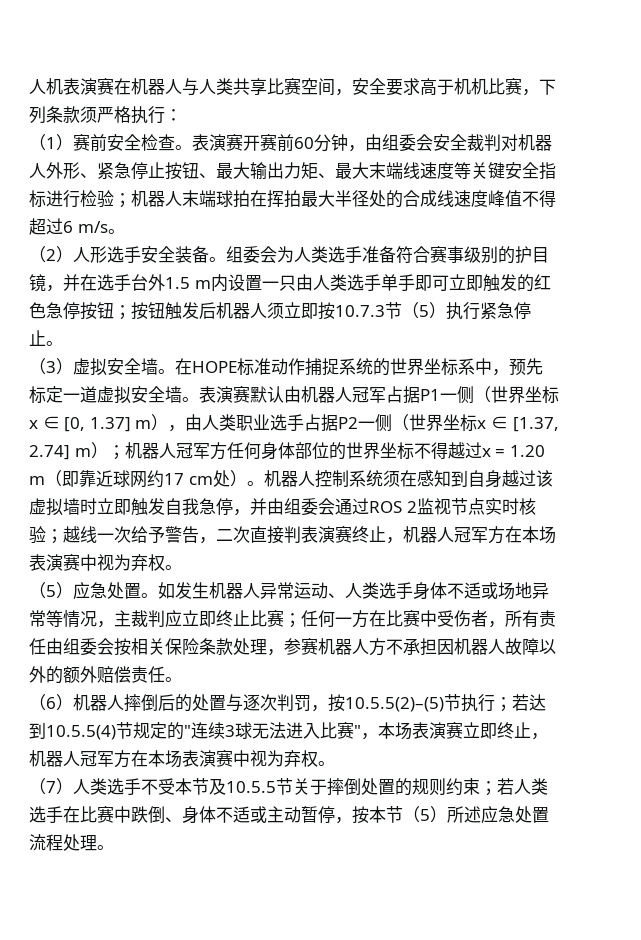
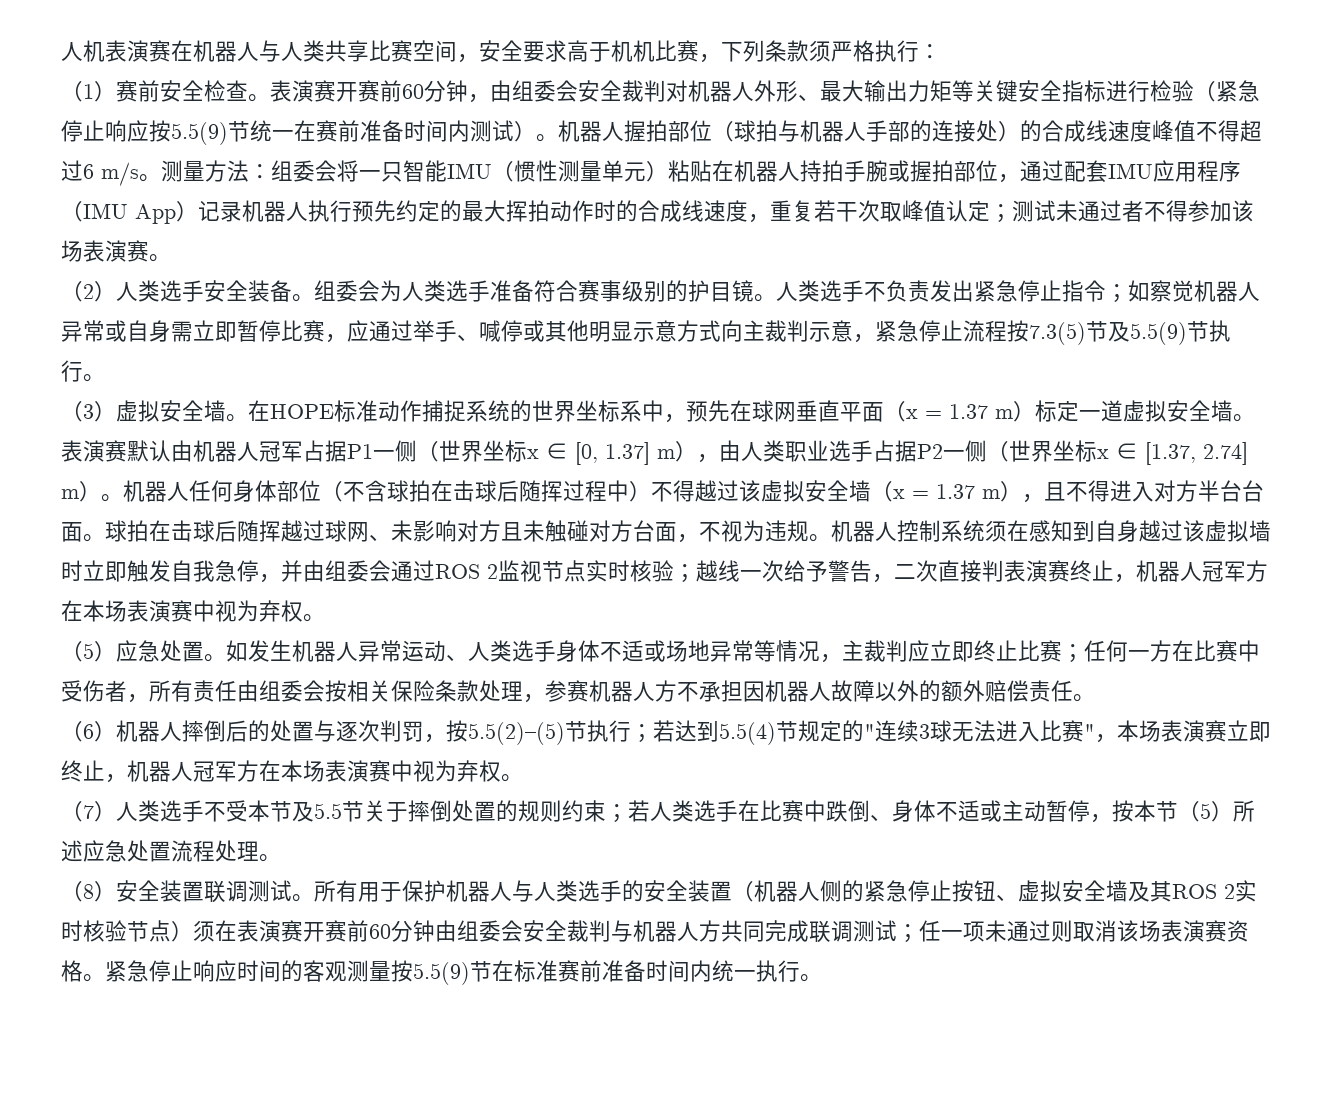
- 表演赛开赛前60分钟，由组委会安全裁判对机器人外形、紧急停止按钮、最大输出力矩、最大末端线速度等关键安全指标进行检验；机器人末端球拍在挥拍最大半径处的合成线速度峰值不得超过6 m/s。
+ 表演赛开赛前60分钟，由组委会安全裁判对机器人外形、最大输出力矩等关键安全指标进行检验（紧急停止响应按5.5(9)节统一在赛前准备时间内测试）。机器人握拍部位（球拍与机器人手部的连接处）的合成线速度峰值不得超过6 m/s。测量方法：组委会将一只智能IMU（惯性测量单元）粘贴在机器人持拍手腕或握拍部位，通过配套IMU应用程序（IMU App）记录机器人执行预先约定的最大挥拍动作时的合成线速度，重复若干次取峰值认定；测试未通过者不得参加该场表演赛。
- （2）人形选手安全装备。
+ （2）人类选手安全装备。
- 组委会为人类选手准备符合赛事级别的护目镜，并在选手台外1.5 m内设置一只由人类选手单手即可立即触发的红色急停按钮；按钮触发后机器人须立即按10.7.3节（5）执行紧急停止。
+ 组委会为人类选手准备符合赛事级别的护目镜。人类选手不负责发出紧急停止指令；如察觉机器人异常或自身需立即暂停比赛，应通过举手、喊停或其他明显示意方式向主裁判示意，紧急停止流程按7.3(5)节及5.5(9)节执行。
- 在HOPE标准动作捕捉系统的世界坐标系中，预先标定一道虚拟安全墙。
+ 在HOPE标准动作捕捉系统的世界坐标系中，预先在球网垂直平面（x = 1.37 m）标定一道虚拟安全墙。
- 表演赛默认由机器人冠军占据P1一侧（世界坐标x ∈ [0, 1.37] m），由人类职业选手占据P2一侧（世界坐标x ∈ [1.37, 2.74] m）；机器人冠军方任何身体部位的世界坐标不得越过x = 1.20 m（即靠近球网约17 cm处）。
+ 表演赛默认由机器人冠军占据P1一侧（世界坐标x ∈ [0, 1.37] m），由人类职业选手占据P2一侧（世界坐标x ∈ [1.37, 2.74] m）。机器人任何身体部位（不含球拍在击球后随挥过程中）不得越过该虚拟安全墙（x = 1.37 m），且不得进入对方半台台面。球拍在击球后随挥越过球网、未影响对方且未触碰对方台面，不视为违规。
- （6）机器人摔倒后的处置与逐次判罚，按10.5.5(2)–(5)节执行；若达到10.5.5(4)节规定的"连续3球无法进入比赛"，本场表演赛立即终止，机器人冠军方在本场表演赛中视为弃权。
+ （6）机器人摔倒后的处置与逐次判罚，按5.5(2)–(5)节执行；若达到5.5(4)节规定的"连续3球无法进入比赛"，本场表演赛立即终止，机器人冠军方在本场表演赛中视为弃权。
- （7）人类选手不受本节及10.5.5节关于摔倒处置的规则约束；若人类选手在比赛中跌倒、身体不适或主动暂停，按本节（5）所述应急处置流程处理。
+ （7）人类选手不受本节及5.5节关于摔倒处置的规则约束；若人类选手在比赛中跌倒、身体不适或主动暂停，按本节（5）所述应急处置流程处理。
+ （8）安全装置联调测试。所有用于保护机器人与人类选手的安全装置（机器人侧的紧急停止按钮、虚拟安全墙及其ROS 2实时核验节点）须在表演赛开赛前60分钟由组委会安全裁判与机器人方共同完成联调测试；任一项未通过则取消该场表演赛资格。紧急停止响应时间的客观测量按5.5(9)节在标准赛前准备时间内统一执行。

